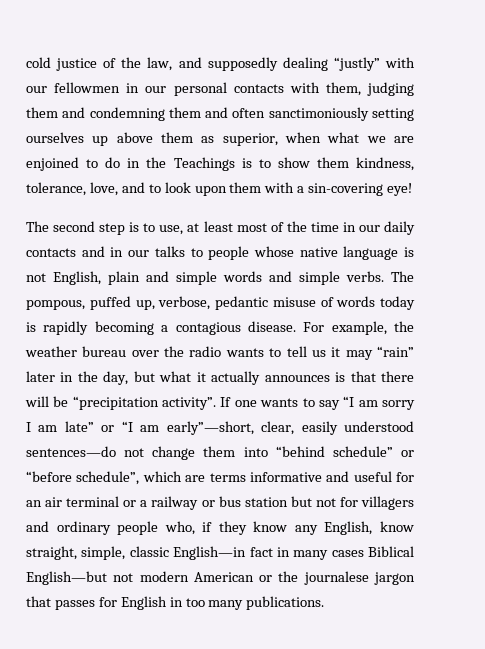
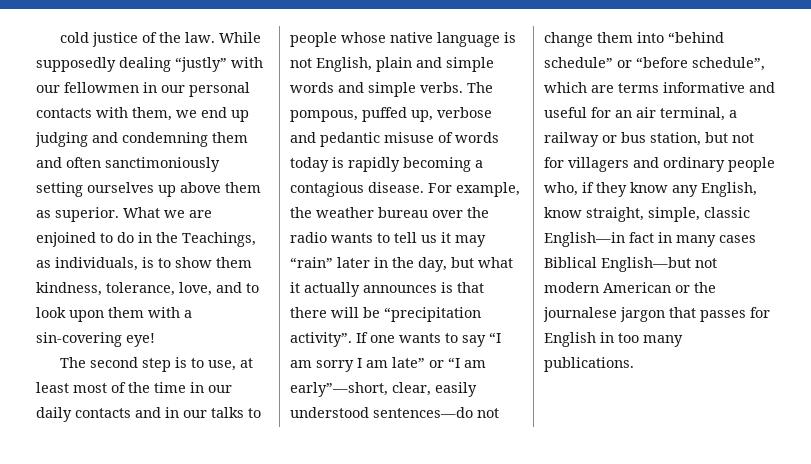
- cold justice of the law, and supposedly dealing “justly” with our fellowmen in our personal contacts with them, judging them and condemning them and often sanctimoniously setting ourselves up above them as superior, when what we are enjoined to do in the Teachings is to show them kindness, tolerance, love, and to look upon them with a sin-covering eye!
+ cold justice of the law. While supposedly dealing “justly” with our fellowmen in our personal contacts with them, we end up judging and condemning them and often sanctimoniously setting ourselves up above them as superior. What we are enjoined to do in the Teachings, as individuals, is to show them kindness, tolerance, love, and to look upon them with a sin-covering eye!
- The pompous, puffed up, verbose, pedantic misuse of words today is rapidly becoming a contagious disease.
+ The pompous, puffed up, verbose and pedantic misuse of words today is rapidly becoming a contagious disease.
- If one wants to say “I am sorry I am late” or “I am early”—short, clear, easily understood sentences—do not change them into “behind schedule” or “before schedule”, which are terms informative and useful for an air terminal or a railway or bus station but not for villagers and ordinary people who, if they know any English, know straight, simple, classic English—in fact in many cases Biblical English—but not modern American or the journalese jargon that passes for English in too many publications.
+ If one wants to say “I am sorry I am late” or “I am early”—short, clear, easily understood sentences—do not change them into “behind schedule” or “before schedule”, which are terms informative and useful for an air terminal, a railway or bus station, but not for villagers and ordinary people who, if they know any English, know straight, simple, classic English—in fact in many cases Biblical English—but not modern American or the journalese jargon that passes for English in too many publications.

